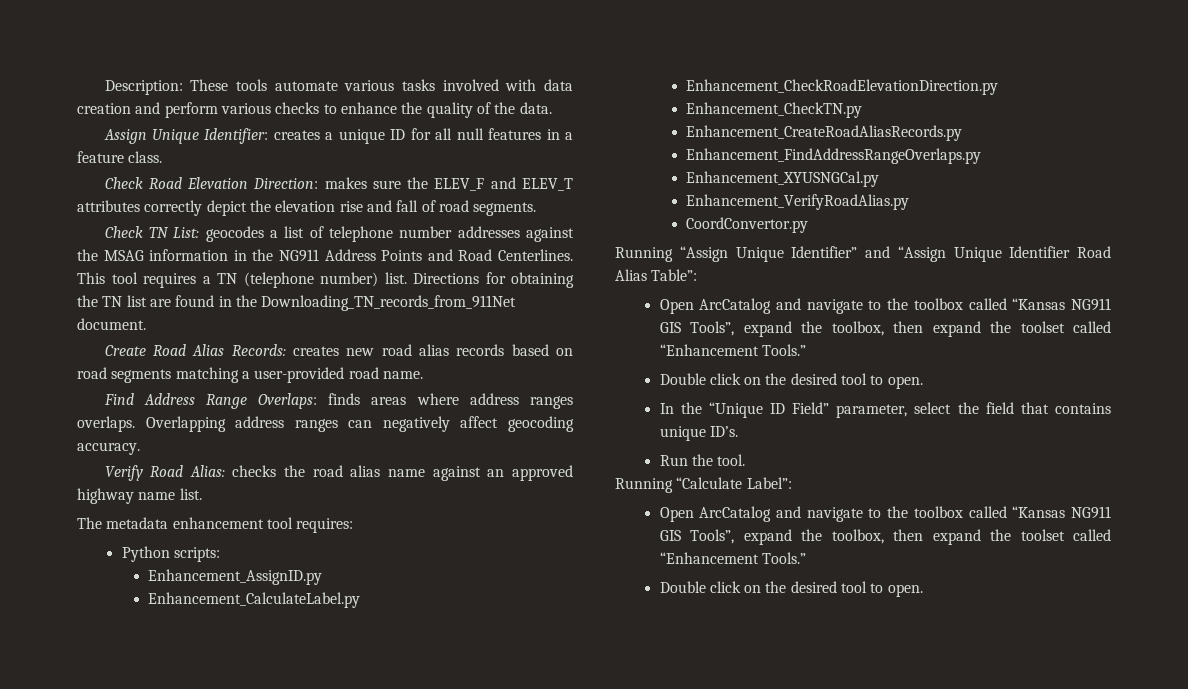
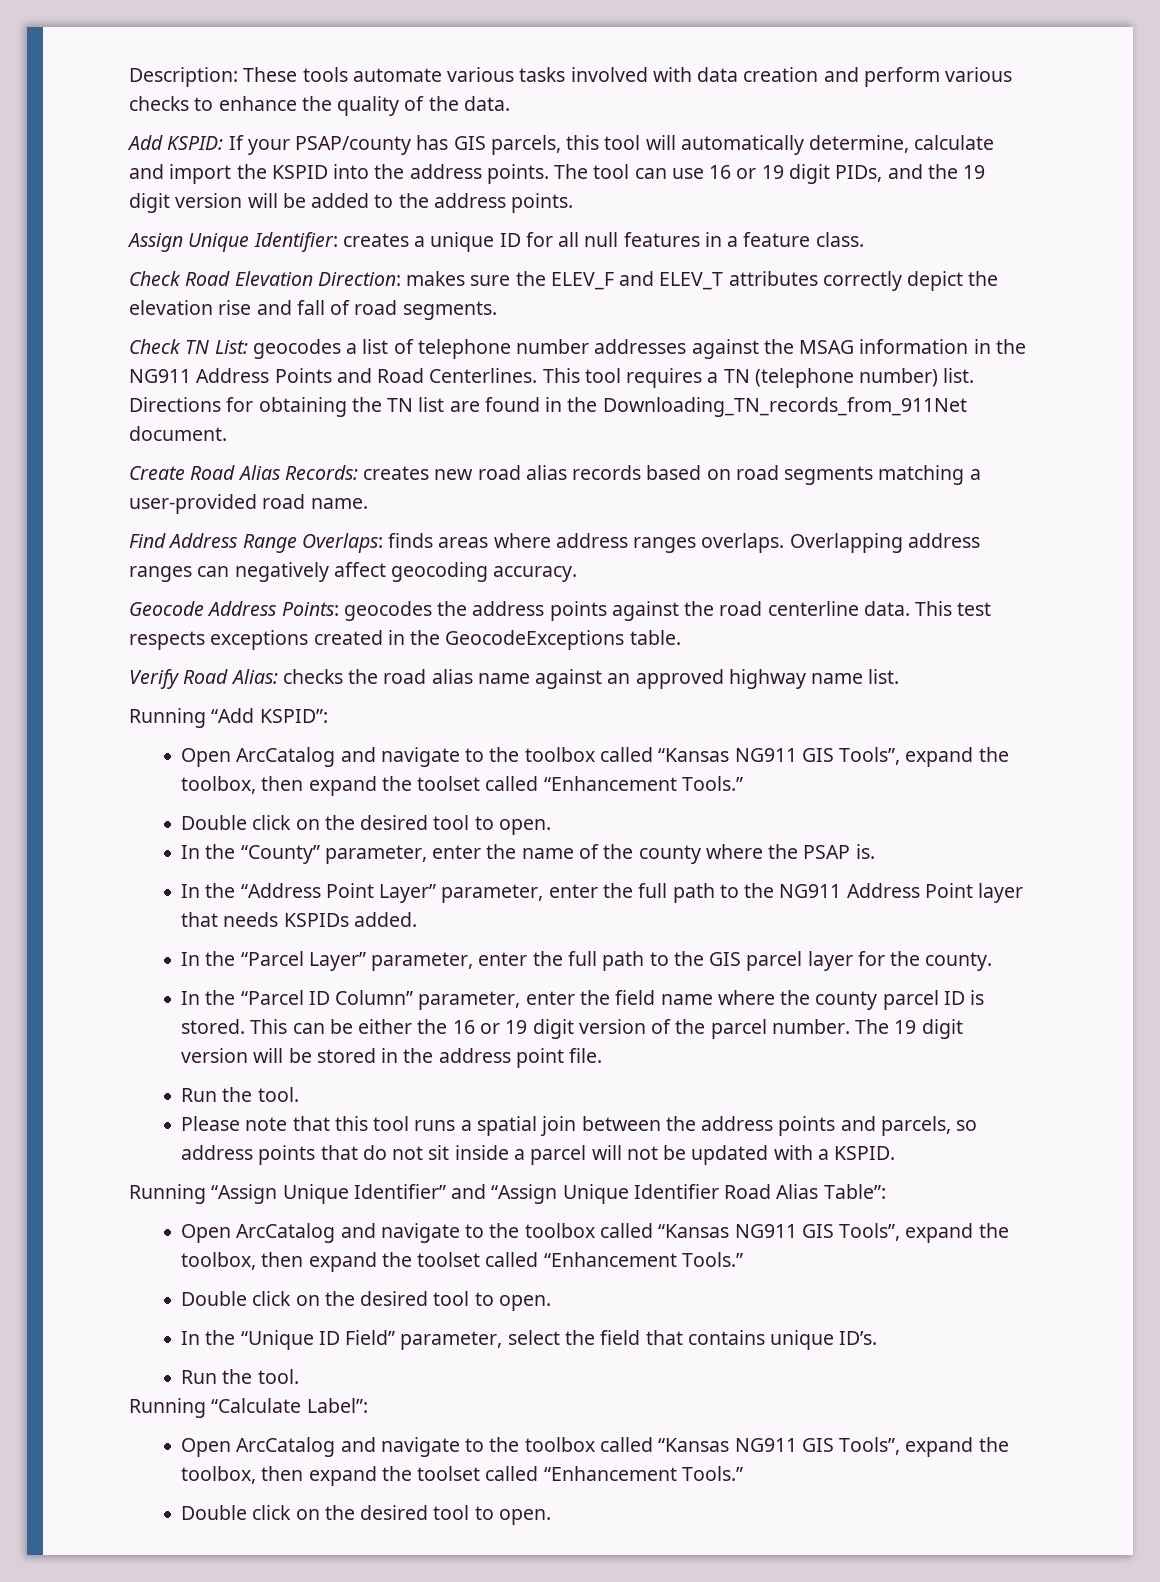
+ Add KSPID: If your PSAP/county has GIS parcels, this tool will automatically determine, calculate and import the KSPID into the address points. The tool can use 16 or 19 digit PIDs, and the 19 digit version will be added to the address points.
+ Geocode Address Points: geocodes the address points against the road centerline data. This test respects exceptions created in the GeocodeExceptions table.
- The metadata enhancement tool requires:
- Python scripts:
- Enhancement_AssignID.py
- Enhancement_CalculateLabel.py
- Enhancement_CheckRoadElevationDirection.py
- Enhancement_CheckTN.py
- Enhancement_CreateRoadAliasRecords.py
- Enhancement_FindAddressRangeOverlaps.py
- Enhancement_XYUSNGCal.py
- Enhancement_VerifyRoadAlias.py
- CoordConvertor.py
+ Running “Add KSPID”:
+ Open ArcCatalog and navigate to the toolbox called “Kansas NG911 GIS Tools”, expand the toolbox, then expand the toolset called “Enhancement Tools.”
+ Double click on the desired tool to open.
+ In the “County” parameter, enter the name of the county where the PSAP is.
+ In the “Address Point Layer” parameter, enter the full path to the NG911 Address Point layer that needs KSPIDs added.
+ In the “Parcel Layer” parameter, enter the full path to the GIS parcel layer for the county.
+ In the “Parcel ID Column” parameter, enter the field name where the county parcel ID is stored. This can be either the 16 or 19 digit version of the parcel number. The 19 digit version will be stored in the address point file.
+ Run the tool.
+ Please note that this tool runs a spatial join between the address points and parcels, so address points that do not sit inside a parcel will not be updated with a KSPID.

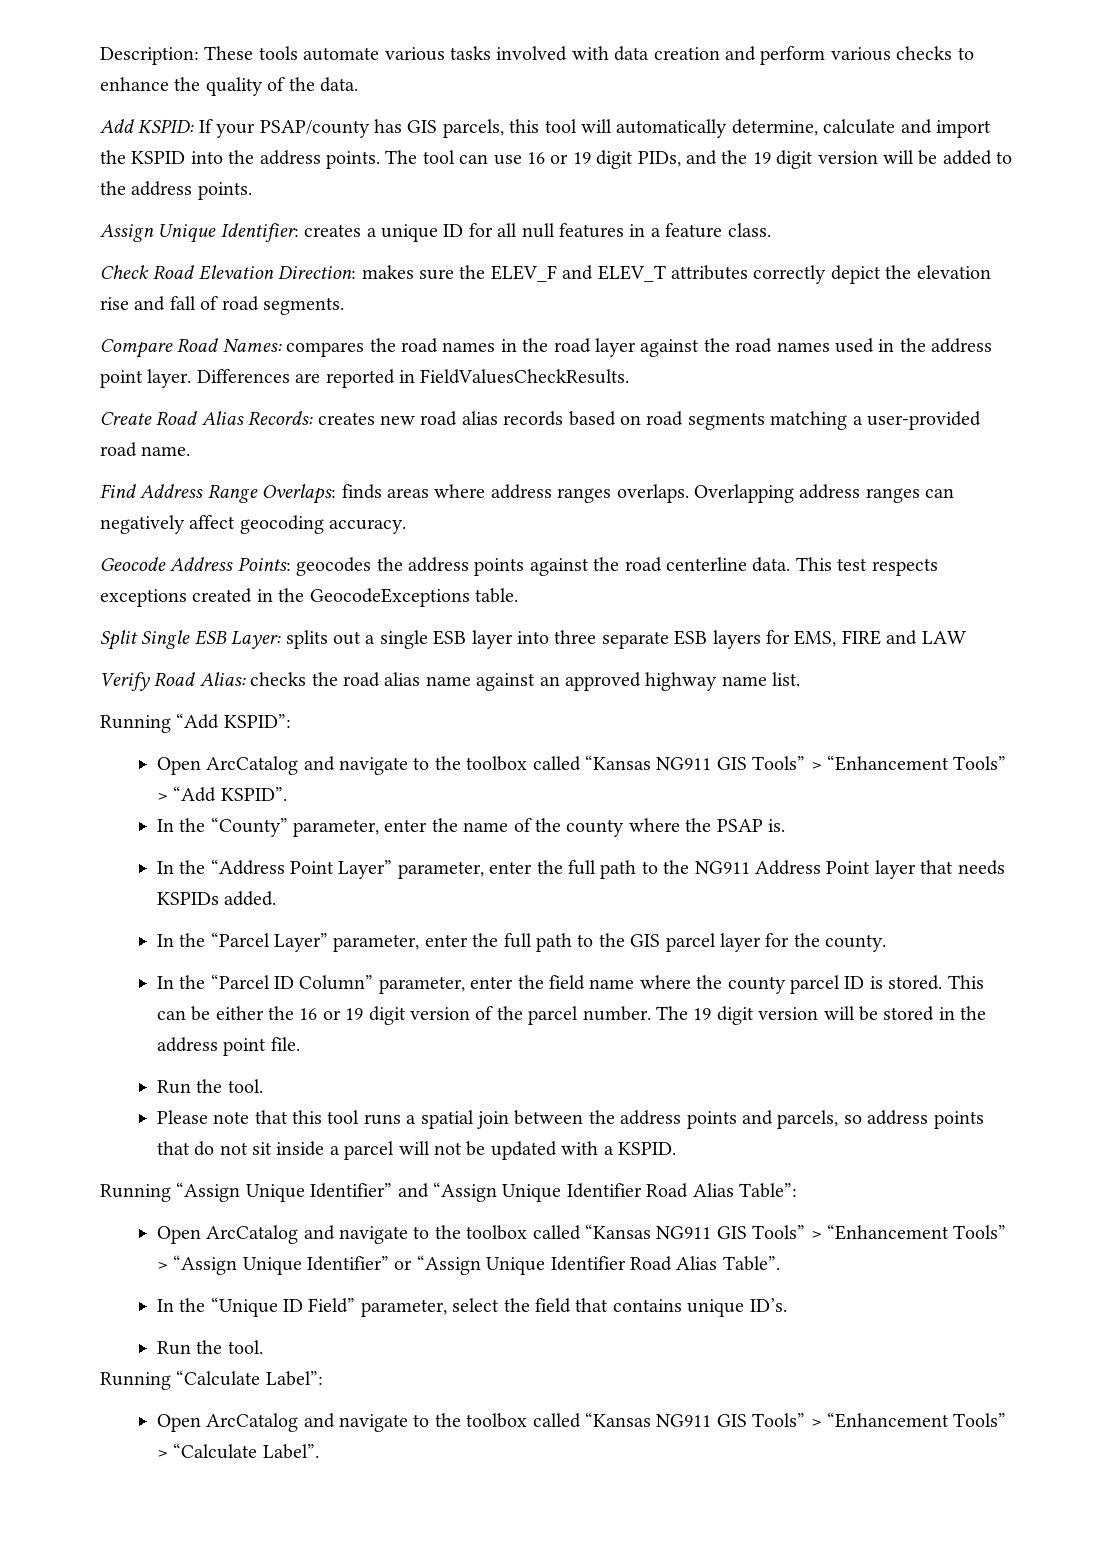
- Check TN List: geocodes a list of telephone number addresses against the MSAG information in the NG911 Address Points and Road Centerlines. This tool requires a TN (telephone number) list. Directions for obtaining the TN list are found in the Downloading_TN_records_from_911Net document.
+ Compare Road Names: compares the road names in the road layer against the road names used in the address point layer. Differences are reported in FieldValuesCheckResults.
+ Split Single ESB Layer: splits out a single ESB layer into three separate ESB layers for EMS, FIRE and LAW
  Running “Add KSPID”:
- Open ArcCatalog and navigate to the toolbox called “Kansas NG911 GIS Tools”, expand the toolbox, then expand the toolset called “Enhancement Tools.”
- Double click on the desired tool to open.
+ Open ArcCatalog and navigate to the toolbox called “Kansas NG911 GIS Tools” > “Enhancement Tools” > “Add KSPID”.
  Running “Assign Unique Identifier” and “Assign Unique Identifier Road Alias Table”:
- Open ArcCatalog and navigate to the toolbox called “Kansas NG911 GIS Tools”, expand the toolbox, then expand the toolset called “Enhancement Tools.”
- Double click on the desired tool to open.
+ Open ArcCatalog and navigate to the toolbox called “Kansas NG911 GIS Tools” > “Enhancement Tools” > “Assign Unique Identifier” or “Assign Unique Identifier Road Alias Table”.
  Running “Calculate Label”:
- Open ArcCatalog and navigate to the toolbox called “Kansas NG911 GIS Tools”, expand the toolbox, then expand the toolset called “Enhancement Tools.”
- Double click on the desired tool to open.
+ Open ArcCatalog and navigate to the toolbox called “Kansas NG911 GIS Tools” > “Enhancement Tools” > “Calculate Label”.

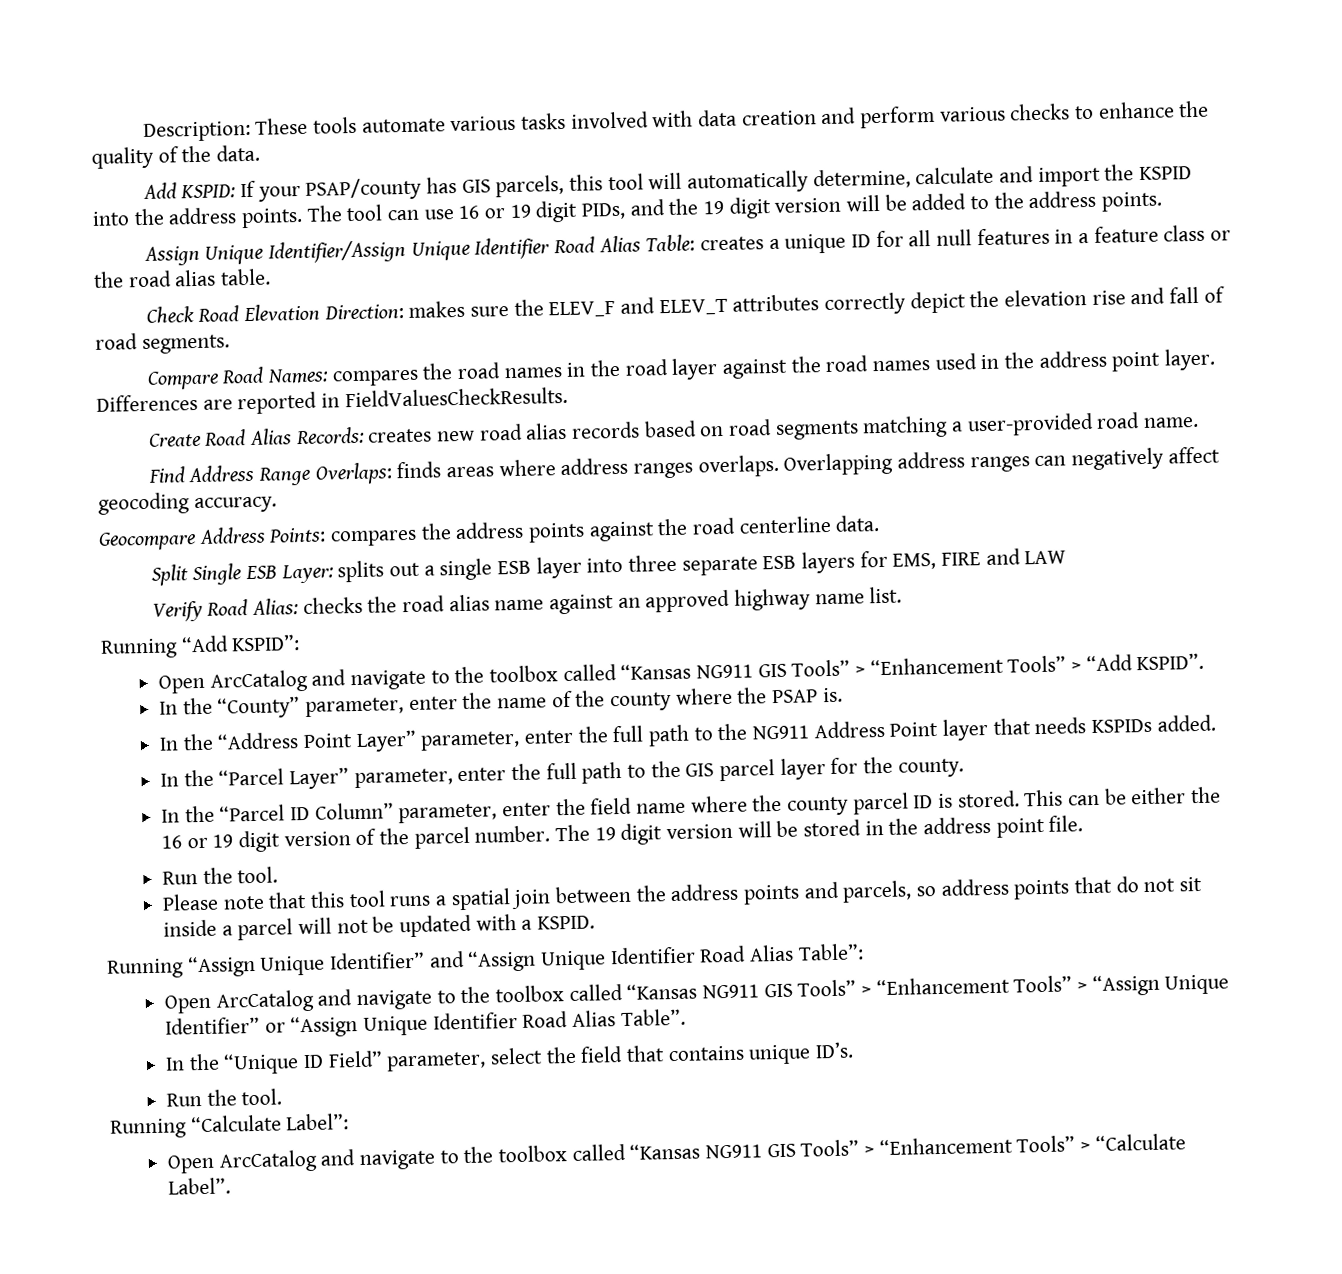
- Assign Unique Identifier: creates a unique ID for all null features in a feature class.
+ Assign Unique Identifier/Assign Unique Identifier Road Alias Table: creates a unique ID for all null features in a feature class or the road alias table.
- Geocode Address Points: geocodes the address points against the road centerline data. This test respects exceptions created in the GeocodeExceptions table.
+ Geocompare Address Points: compares the address points against the road centerline data.

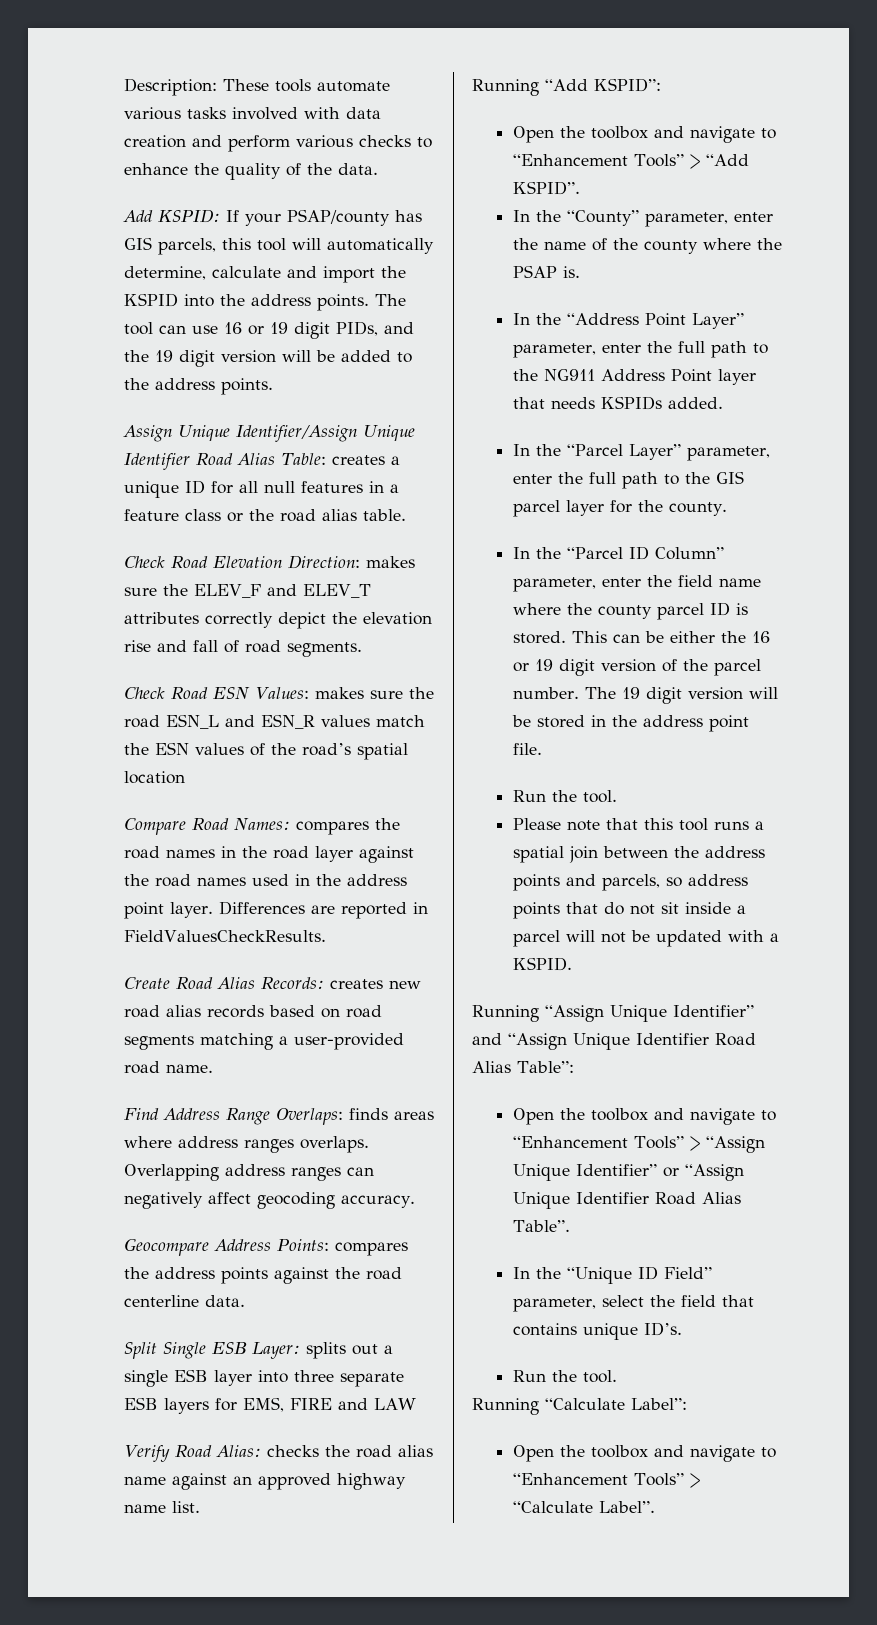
+ Check Road ESN Values: makes sure the road ESN_L and ESN_R values match the ESN values of the road’s spatial location
- Open ArcCatalog and navigate to the toolbox called “Kansas NG911 GIS Tools” > “Enhancement Tools” > “Add KSPID”.
+ Open the toolbox and navigate to “Enhancement Tools” > “Add KSPID”.
- Open ArcCatalog and navigate to the toolbox called “Kansas NG911 GIS Tools” > “Enhancement Tools” > “Assign Unique Identifier” or “Assign Unique Identifier Road Alias Table”.
+ Open the toolbox and navigate to “Enhancement Tools” > “Assign Unique Identifier” or “Assign Unique Identifier Road Alias Table”.
- Open ArcCatalog and navigate to the toolbox called “Kansas NG911 GIS Tools” > “Enhancement Tools” > “Calculate Label”.
+ Open the toolbox and navigate to “Enhancement Tools” > “Calculate Label”.

